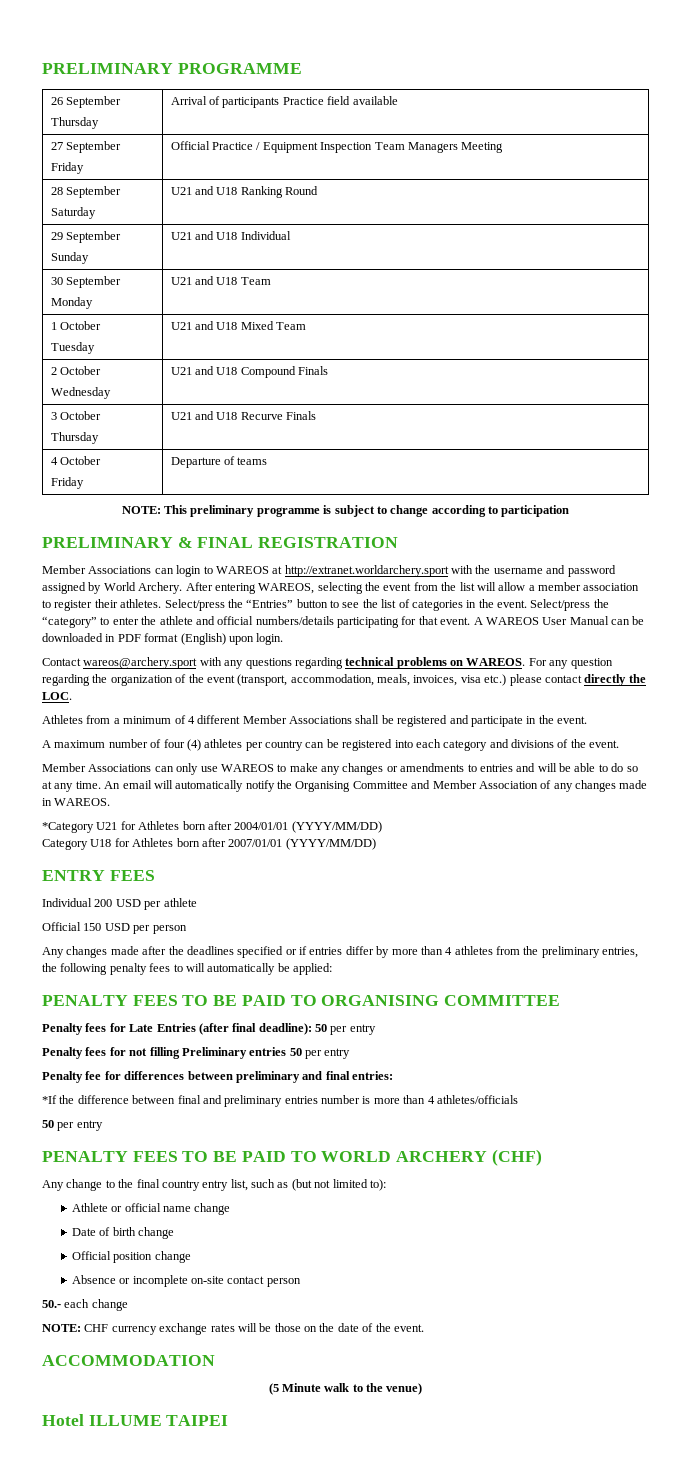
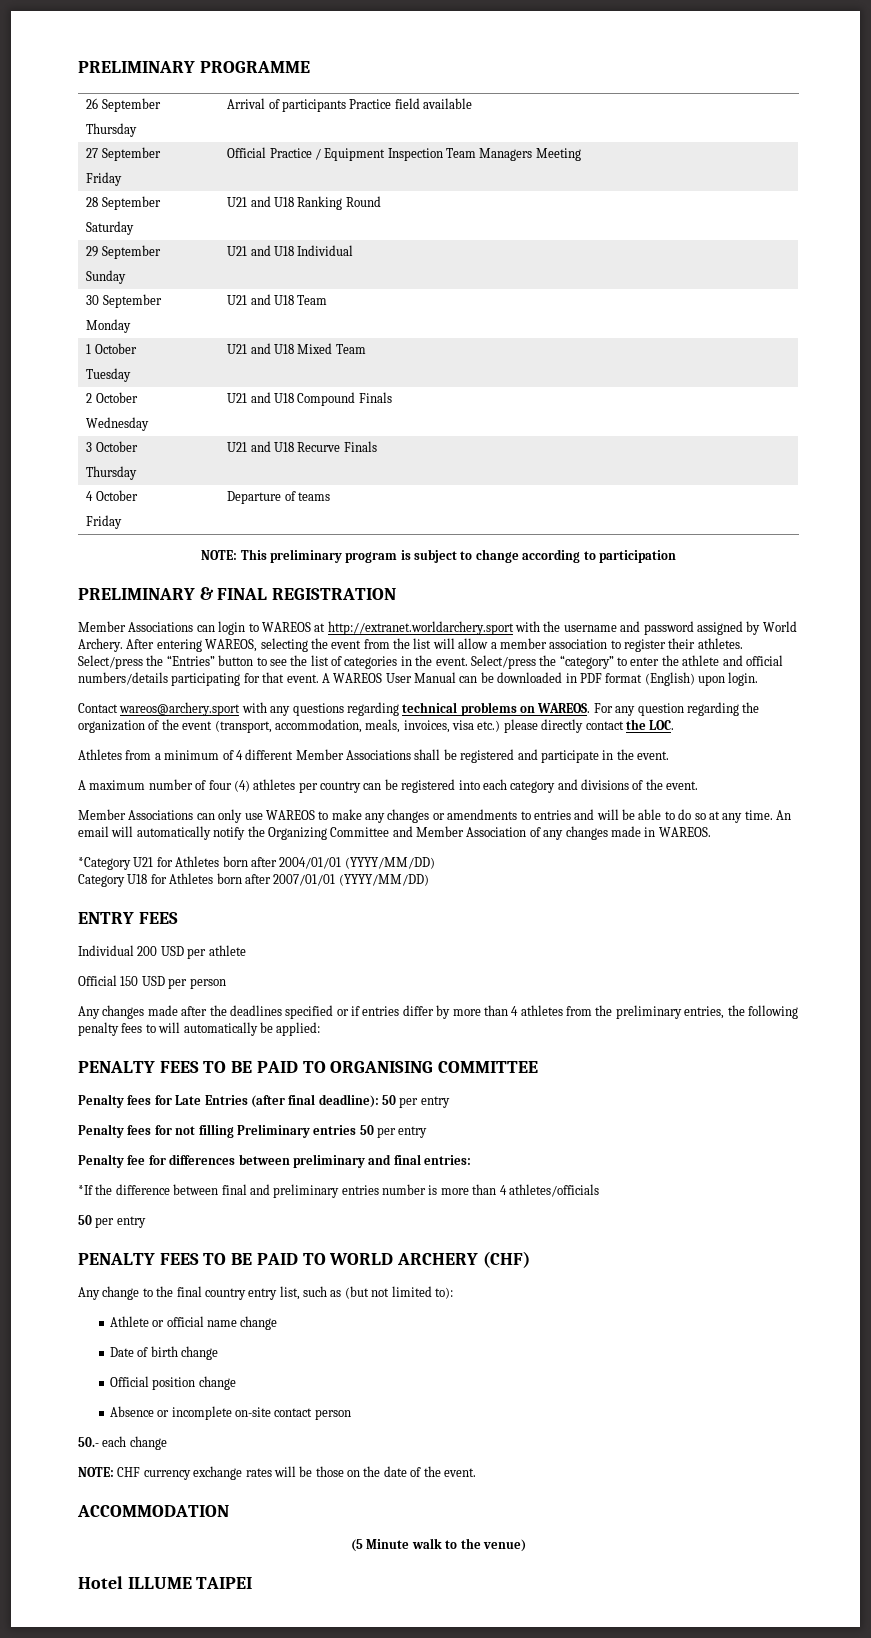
- NOTE: This preliminary programme is subject to change according to participation
+ NOTE: This preliminary program is subject to change according to participation
- For any question regarding the organization of the event (transport, accommodation, meals, invoices, visa etc.) please contact directly the LOC.
+ For any question regarding the organization of the event (transport, accommodation, meals, invoices, visa etc.) please directly contact the LOC.
- An email will automatically notify the Organising Committee and Member Association of any changes made in WAREOS.
+ An email will automatically notify the Organizing Committee and Member Association of any changes made in WAREOS.

